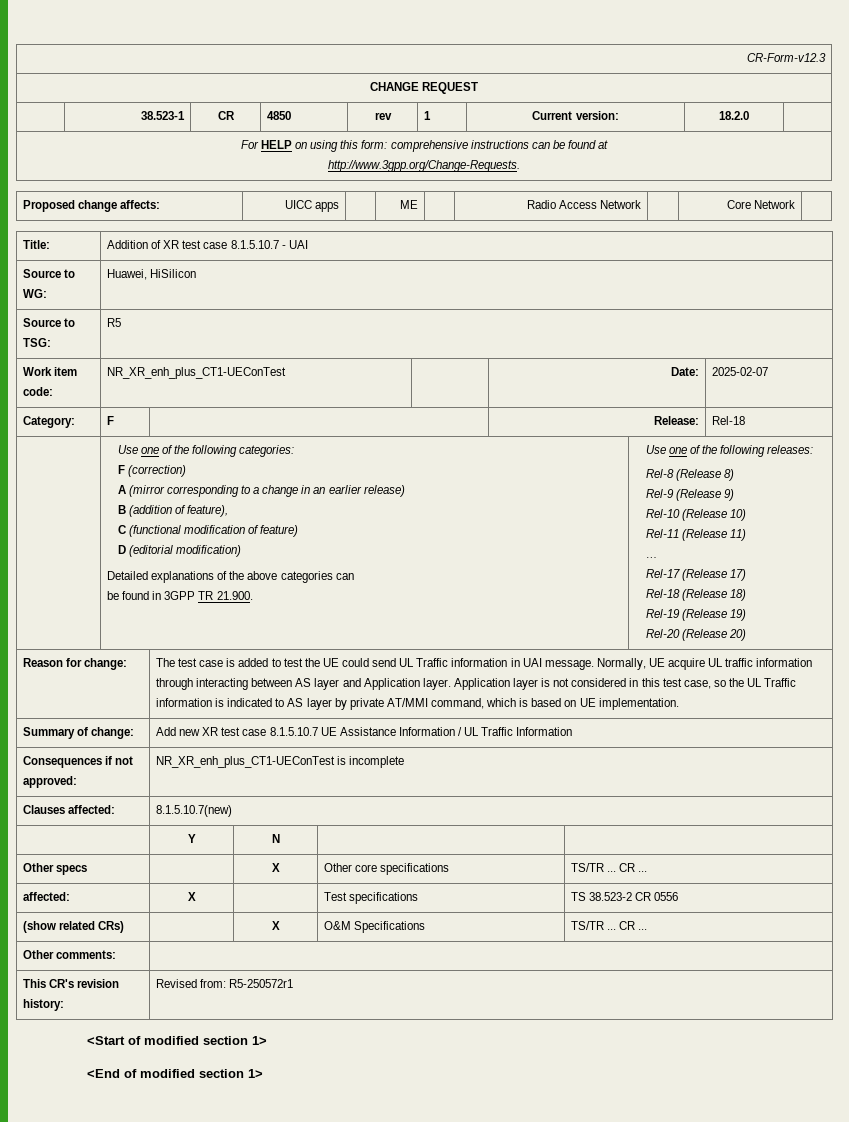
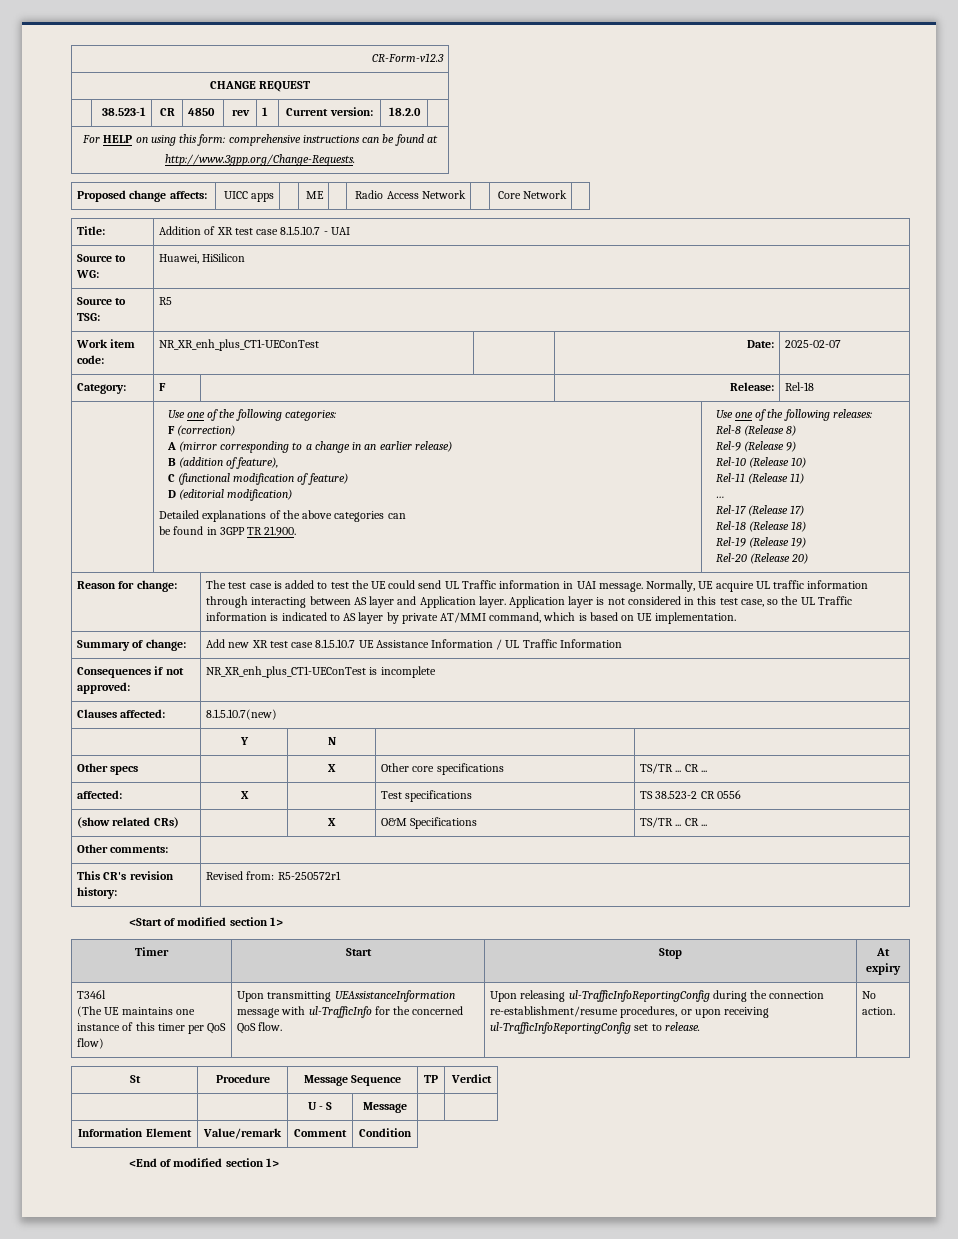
+ Timer | Start | Stop | At expiry
+ T346l
+ (The UE maintains one instance of this timer per QoS flow) | Upon transmitting UEAssistanceInformation message with ul-TrafficInfo for the concerned QoS flow. | Upon releasing ul-TrafficInfoReportingConfig during the connection re-establishment/resume procedures, or upon receiving ul-TrafficInfoReportingConfig set to release. | No action.
+ St | Procedure | Message Sequence | TP | Verdict
+ | | U - S | Message | |
+ Information Element | Value/remark | Comment | Condition

